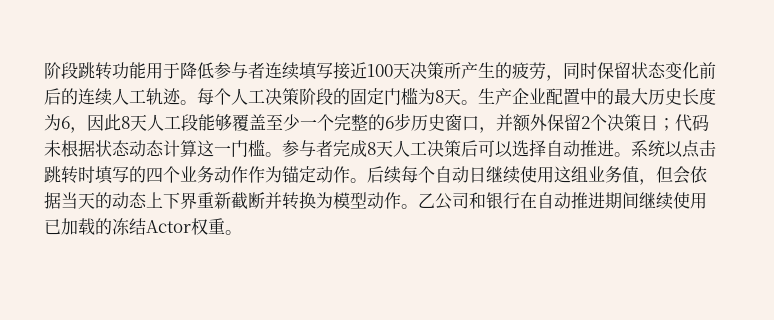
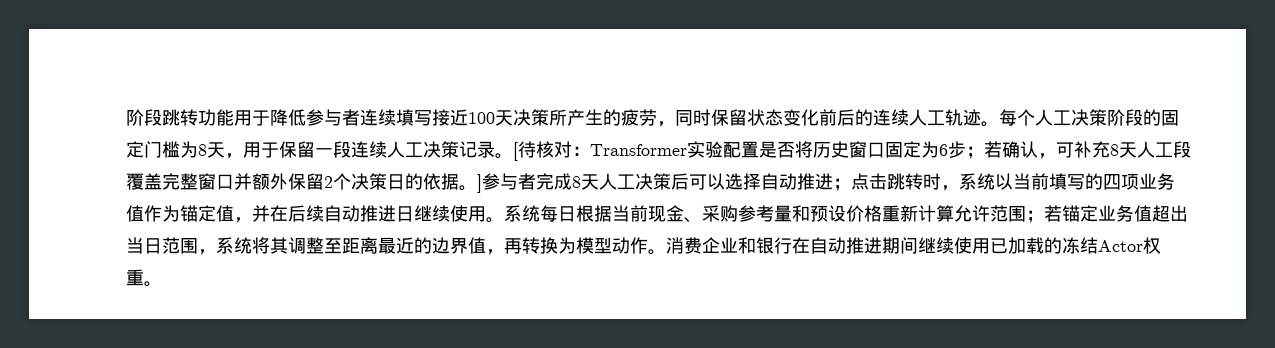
- 每个人工决策阶段的固定门槛为8天。生产企业配置中的最大历史长度为6，因此8天人工段能够覆盖至少一个完整的6步历史窗口，并额外保留2个决策日；代码未根据状态动态计算这一门槛。参与者完成8天人工决策后可以选择自动推进。系统以点击跳转时填写的四个业务动作作为锚定动作。后续每个自动日继续使用这组业务值，但会依据当天的动态上下界重新截断并转换为模型动作。
+ 每个人工决策阶段的固定门槛为8天，用于保留一段连续人工决策记录。[待核对：Transformer实验配置是否将历史窗口固定为6步；若确认，可补充8天人工段覆盖完整窗口并额外保留2个决策日的依据。]参与者完成8天人工决策后可以选择自动推进；点击跳转时，系统以当前填写的四项业务值作为锚定值，并在后续自动推进日继续使用。系统每日根据当前现金、采购参考量和预设价格重新计算允许范围；若锚定业务值超出当日范围，系统将其调整至距离最近的边界值，再转换为模型动作。
- 乙公司和银行在自动推进期间继续使用已加载的冻结Actor权重。
+ 消费企业和银行在自动推进期间继续使用已加载的冻结Actor权重。

